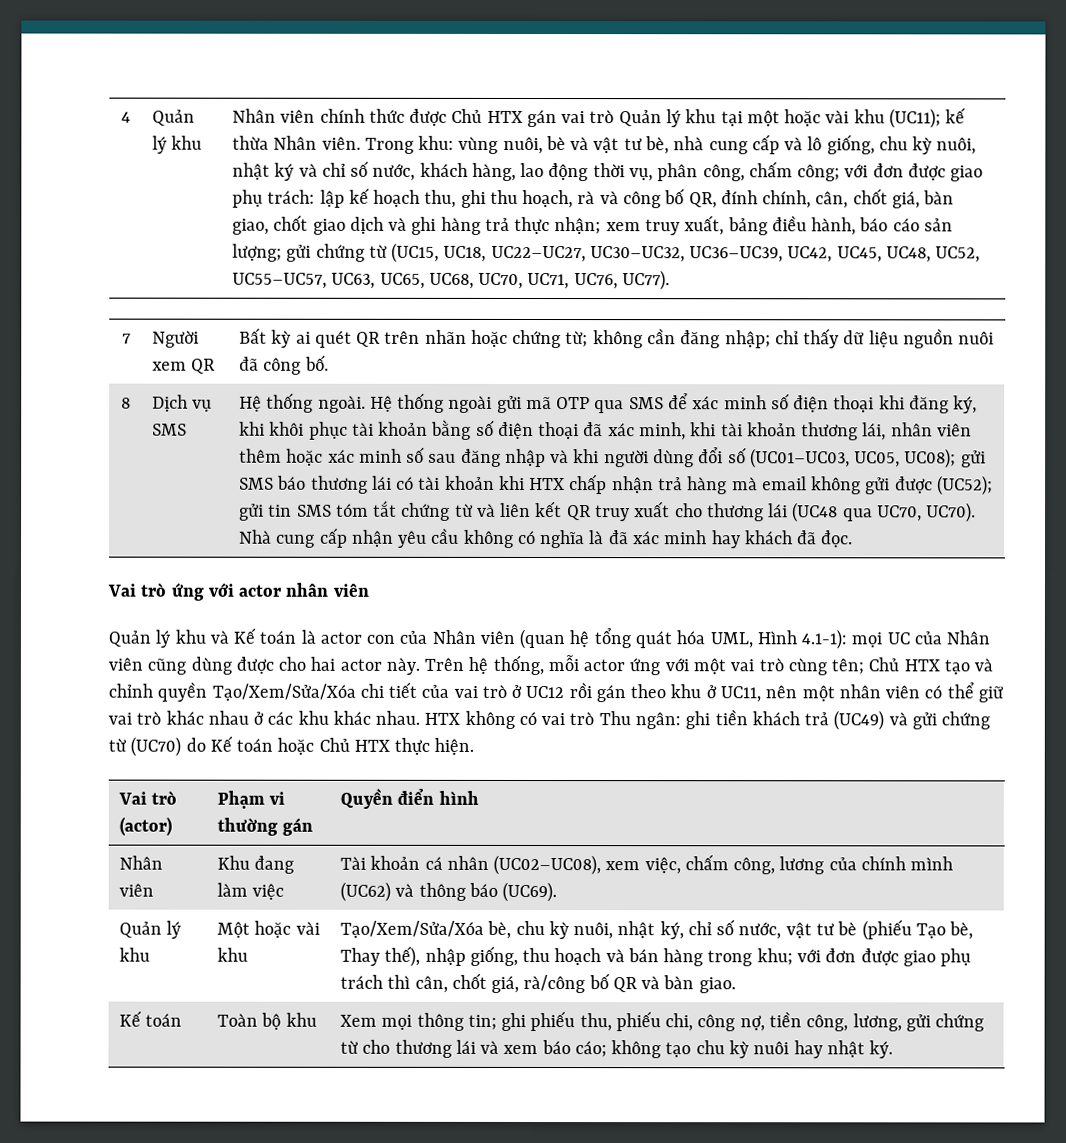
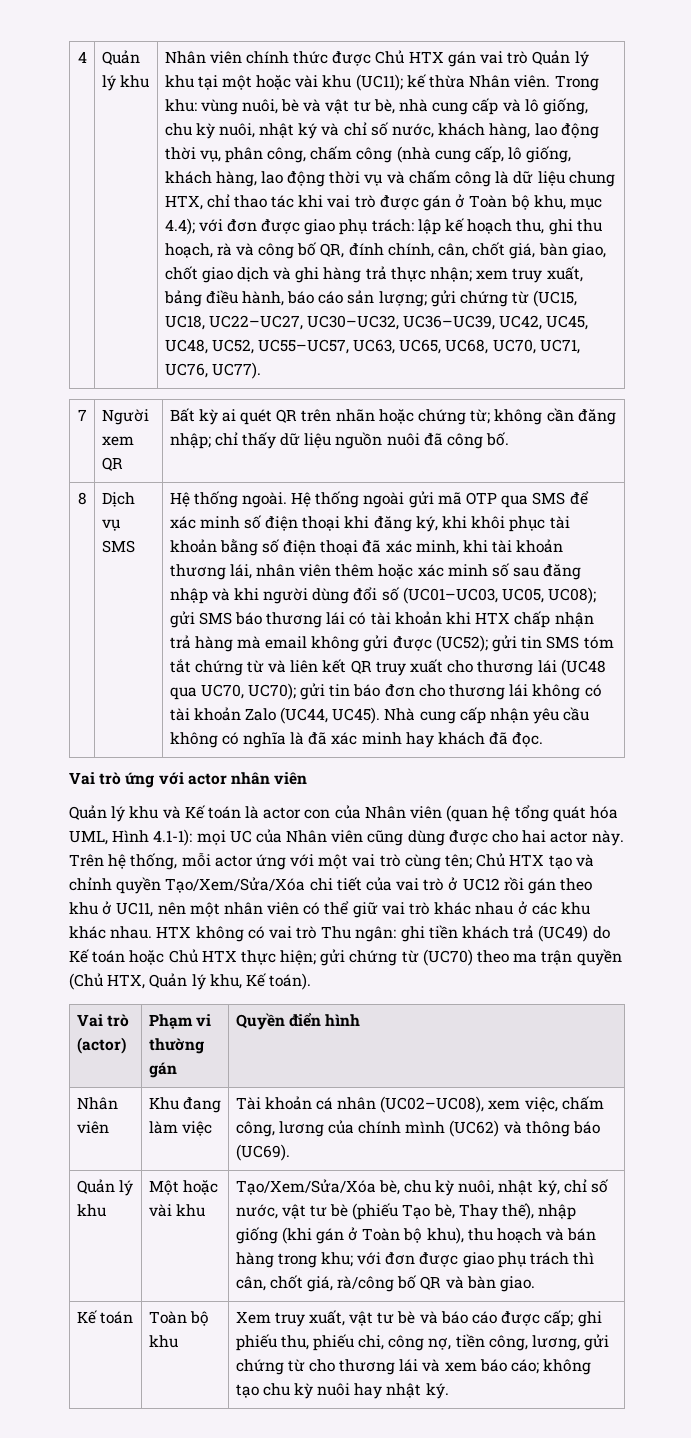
- vùng nuôi, bè và vật tư bè, nhà cung cấp và lô giống, chu kỳ nuôi, nhật ký và chỉ số nước, khách hàng, lao động thời vụ, phân công, chấm công;
+ vùng nuôi, bè và vật tư bè, nhà cung cấp và lô giống, chu kỳ nuôi, nhật ký và chỉ số nước, khách hàng, lao động thời vụ, phân công, chấm công (nhà cung cấp, lô giống, khách hàng, lao động thời vụ và chấm công là dữ liệu chung HTX, chỉ thao tác khi vai trò được gán ở Toàn bộ khu, mục 4.4);
- gửi tin SMS tóm tắt chứng từ và liên kết QR truy xuất cho thương lái (UC48 qua UC70, UC70).
+ gửi tin SMS tóm tắt chứng từ và liên kết QR truy xuất cho thương lái (UC48 qua UC70, UC70); gửi tin báo đơn cho thương lái không có tài khoản Zalo (UC44, UC45).
- HTX không có vai trò Thu ngân: ghi tiền khách trả (UC49) và gửi chứng từ (UC70) do Kế toán hoặc Chủ HTX thực hiện.
+ HTX không có vai trò Thu ngân: ghi tiền khách trả (UC49) do Kế toán hoặc Chủ HTX thực hiện; gửi chứng từ (UC70) theo ma trận quyền (Chủ HTX, Quản lý khu, Kế toán).
- Tạo/Xem/Sửa/Xóa bè, chu kỳ nuôi, nhật ký, chỉ số nước, vật tư bè (phiếu Tạo bè, Thay thế), nhập giống, thu hoạch và bán hàng trong khu; với đơn được giao phụ trách thì cân, chốt giá, rà/công bố QR và bàn giao.
+ Tạo/Xem/Sửa/Xóa bè, chu kỳ nuôi, nhật ký, chỉ số nước, vật tư bè (phiếu Tạo bè, Thay thế), nhập giống (khi gán ở Toàn bộ khu), thu hoạch và bán hàng trong khu; với đơn được giao phụ trách thì cân, chốt giá, rà/công bố QR và bàn giao.
- Xem mọi thông tin; ghi phiếu thu, phiếu chi, công nợ, tiền công, lương, gửi chứng từ cho thương lái và xem báo cáo; không tạo chu kỳ nuôi hay nhật ký.
+ Xem truy xuất, vật tư bè và báo cáo được cấp; ghi phiếu thu, phiếu chi, công nợ, tiền công, lương, gửi chứng từ cho thương lái và xem báo cáo; không tạo chu kỳ nuôi hay nhật ký.

